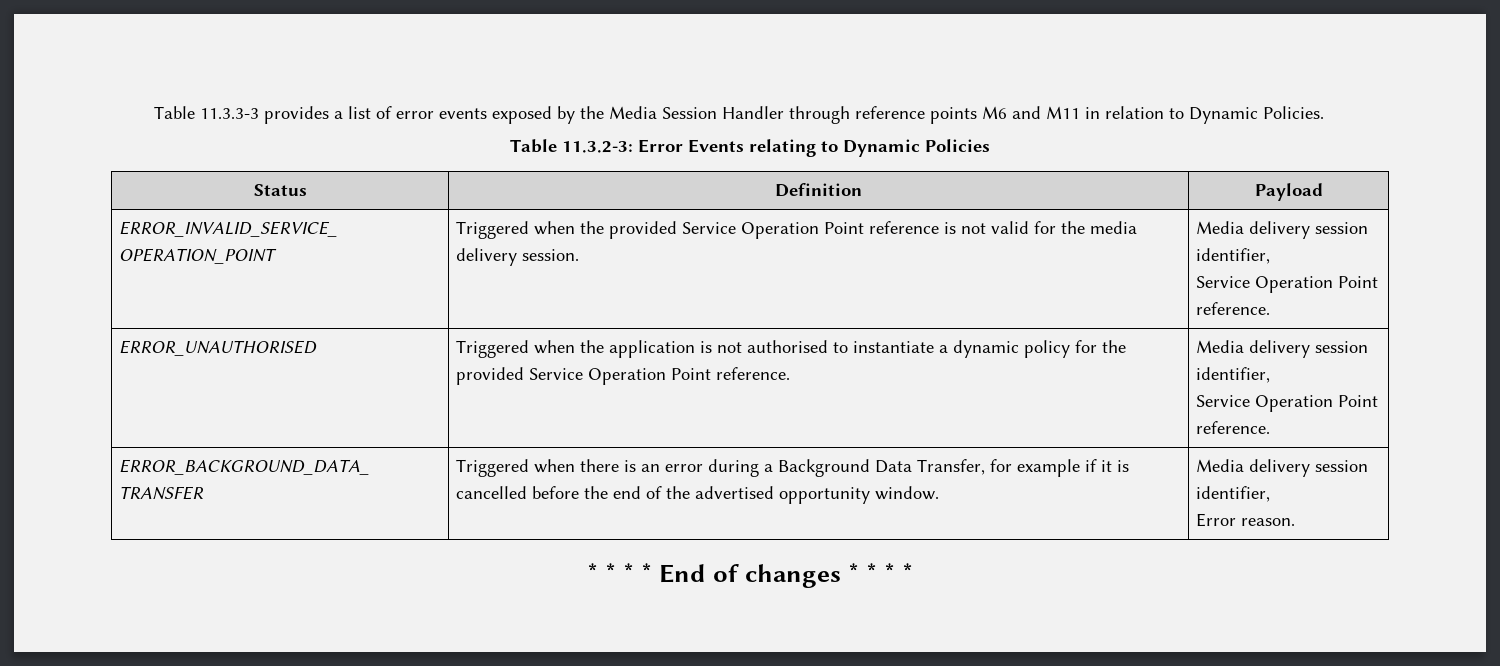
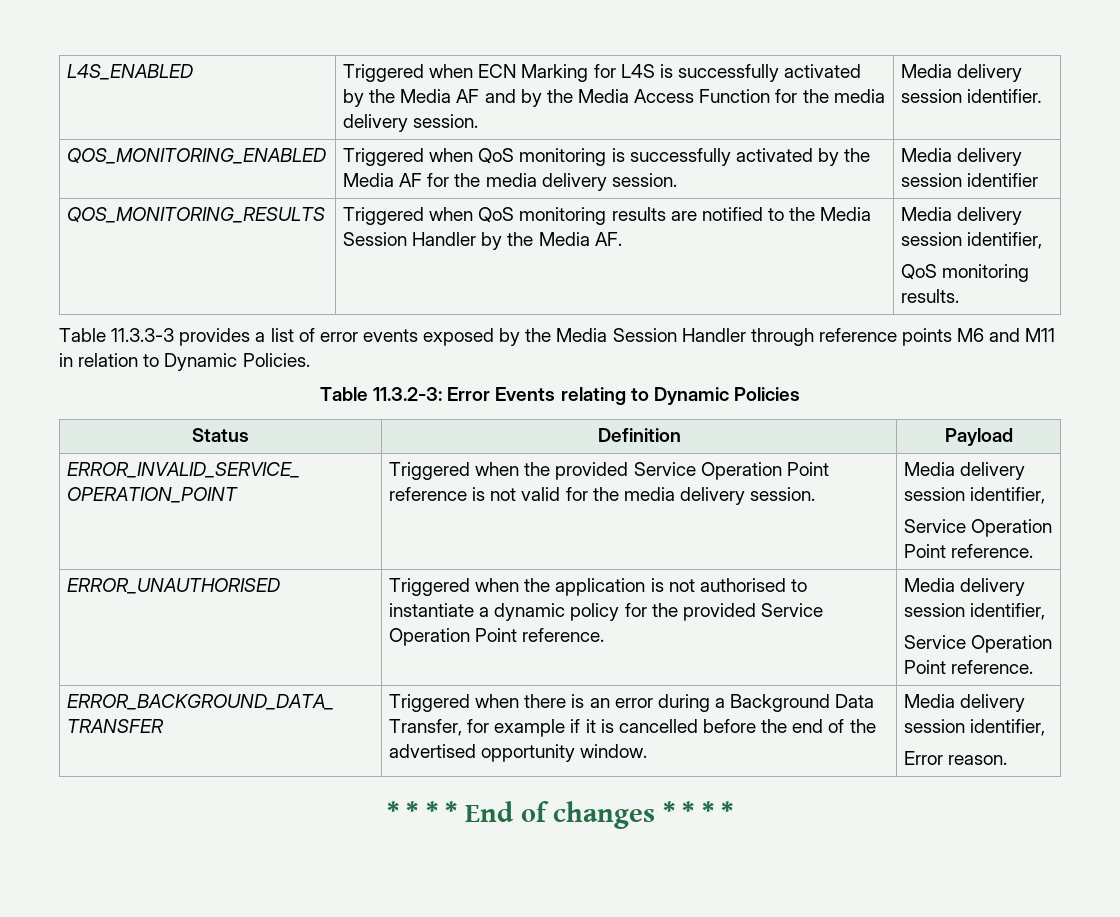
+ L4S_ENABLED | Triggered when ECN Marking for L4S is successfully activated by the Media AF and by the Media Access Function for the media delivery session. | Media delivery session identifier.
+ QOS_MONITORING_ENABLED | Triggered when QoS monitoring is successfully activated by the Media AF for the media delivery session. | Media delivery session identifier
+ QOS_MONITORING_RESULTS | Triggered when QoS monitoring results are notified to the Media Session Handler by the Media AF. | Media delivery session identifier,
+ QoS monitoring results.

